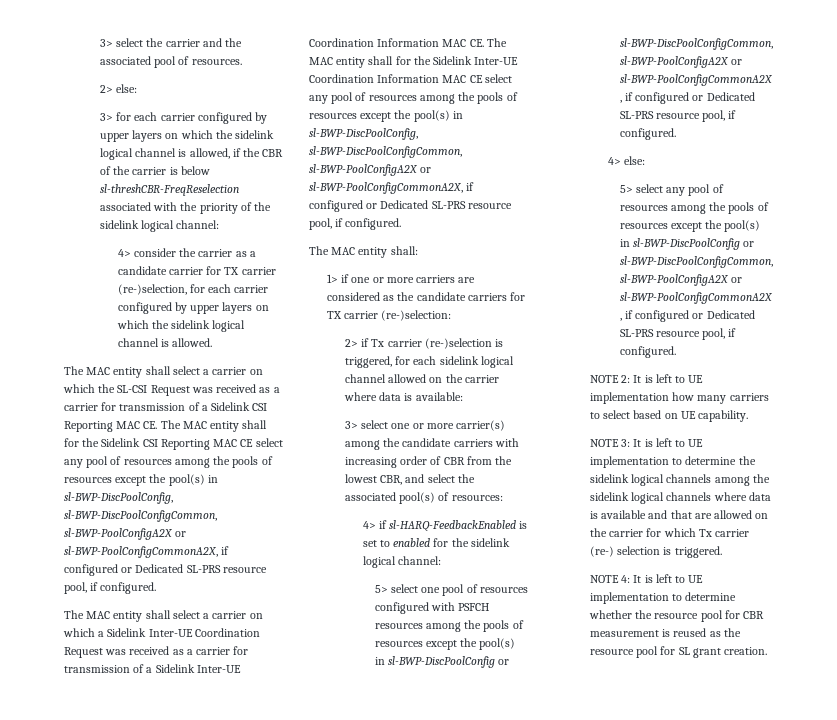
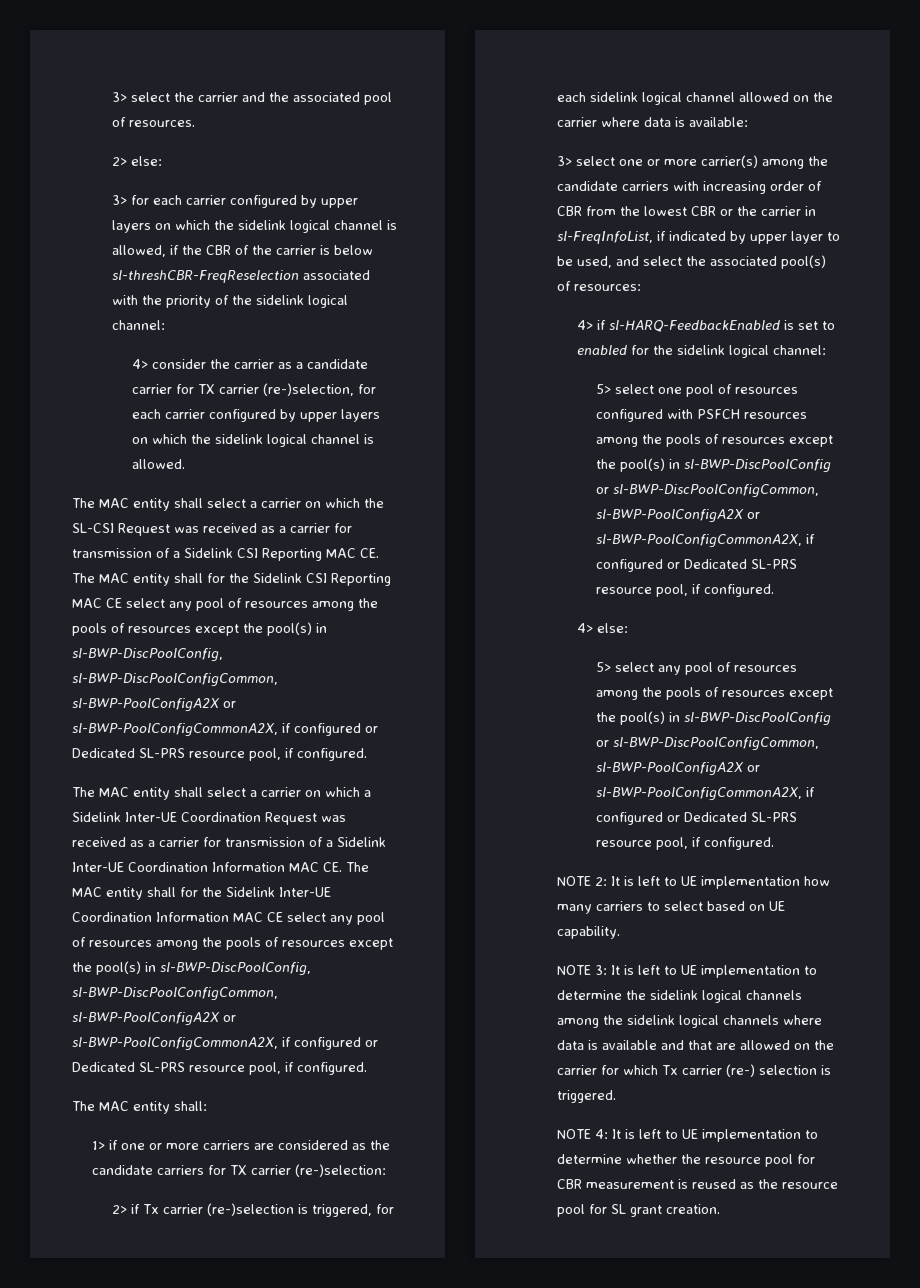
- 3> select one or more carrier(s) among the candidate carriers with increasing order of CBR from the lowest CBR, and select the associated pool(s) of resources:
+ 3> select one or more carrier(s) among the candidate carriers with increasing order of CBR from the lowest CBR or the carrier in sl-FreqInfoList, if indicated by upper layer to be used, and select the associated pool(s) of resources:

